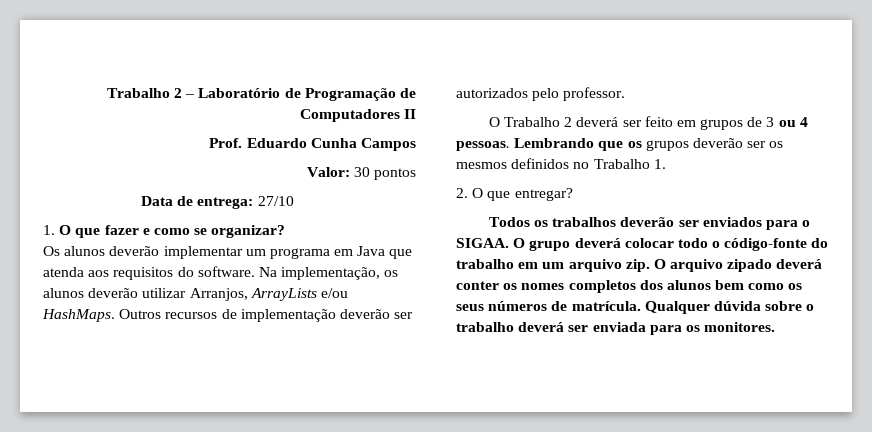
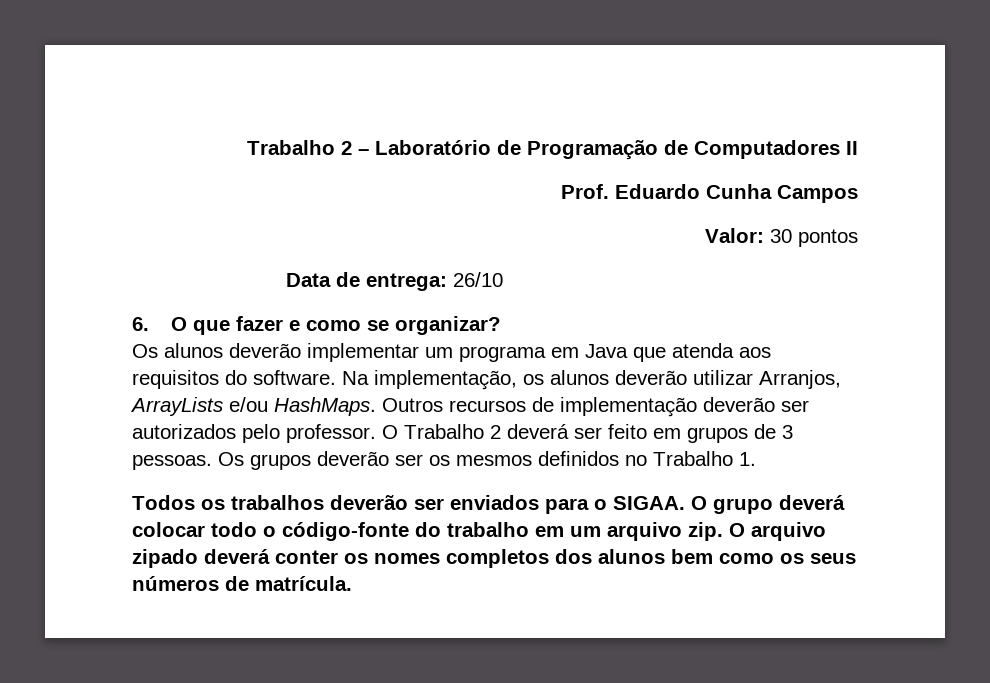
- Data de entrega: 27/10
- 1. O que fazer e como se organizar?
+ Data de entrega: 26/10
+ 6. O que fazer e como se organizar?
- Outros recursos de implementação deverão ser autorizados pelo professor.
- O Trabalho 2 deverá ser feito em grupos de 3 ou 4 pessoas. Lembrando que os grupos deverão ser os mesmos definidos no Trabalho 1.
+ Outros recursos de implementação deverão ser autorizados pelo professor. O Trabalho 2 deverá ser feito em grupos de 3 pessoas. Os grupos deverão ser os mesmos definidos no Trabalho 1.
- 2. O que entregar?
- Qualquer dúvida sobre o trabalho deverá ser enviada para os monitores.

